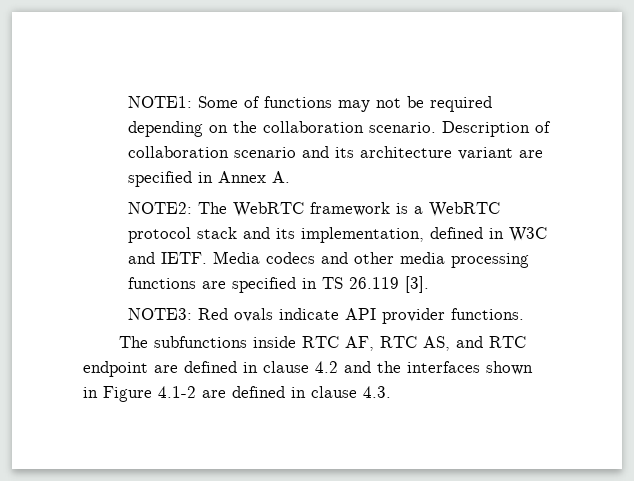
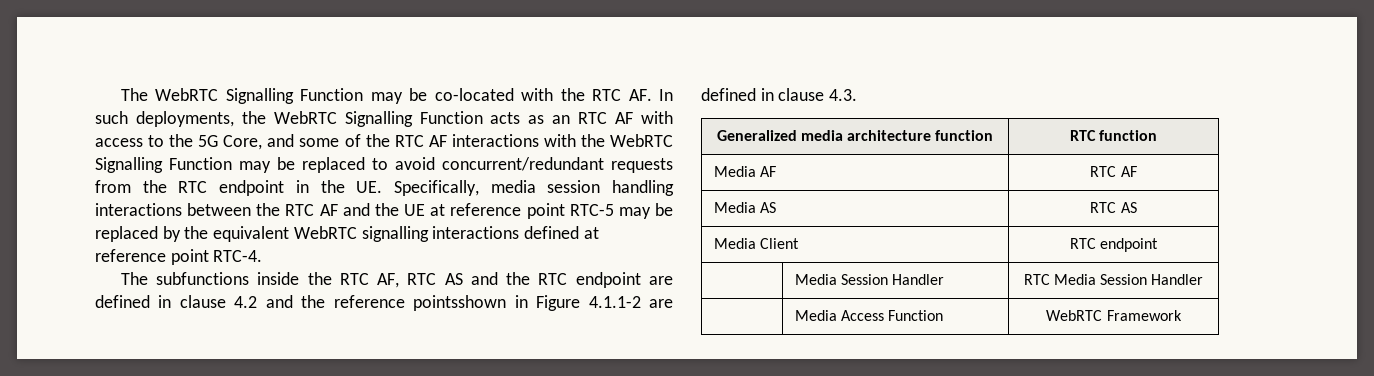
- NOTE1: Some of functions may not be required depending on the collaboration scenario. Description of collaboration scenario and its architecture variant are specified in Annex A.
- NOTE2: The WebRTC framework is a WebRTC protocol stack and its implementation, defined in W3C and IETF. Media codecs and other media processing functions are specified in TS 26.119 [3].
- NOTE3: Red ovals indicate API provider functions.
+ The WebRTC Signalling Function may be co-located with the RTC AF. In such deployments, the WebRTC Signalling Function acts as an RTC AF with access to the 5G Core, and some of the RTC AF interactions with the WebRTC Signalling Function may be replaced to avoid concurrent/redundant requests from the RTC endpoint in the UE. Specifically, media session handling interactions between the RTC AF and the UE at reference point RTC-5 may be replaced by the equivalent WebRTC signalling interactions defined at reference point RTC-4.
- The subfunctions inside RTC AF, RTC AS, and RTC endpoint are defined in clause 4.2 and the interfaces shown in Figure 4.1-2 are defined in clause 4.3.
+ The subfunctions inside the RTC AF, RTC AS and the RTC endpoint are defined in clause 4.2 and the reference pointsshown in Figure 4.1.1-2 are defined in clause 4.3.
+ Generalized media architecture function | RTC function
+ Media AF | RTC AF
+ Media AS | RTC AS
+ Media Client | RTC endpoint
+ | Media Session Handler | RTC Media Session Handler
+ | Media Access Function | WebRTC Framework

